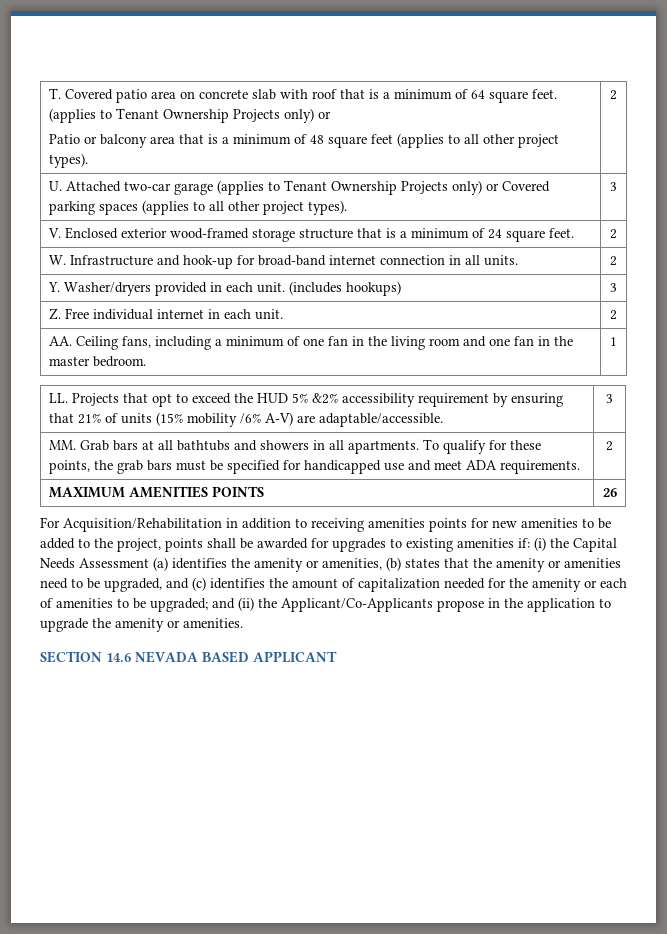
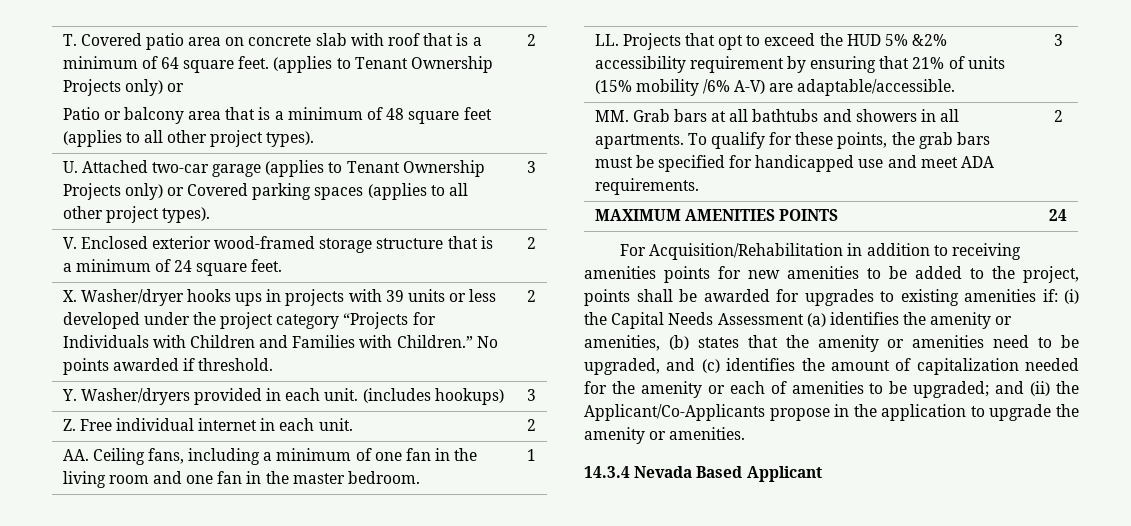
- W. Infrastructure and hook-up for broad-band internet connection in all units. | 2
+ X. Washer/dryer hooks ups in projects with 39 units or less developed under the project category “Projects for Individuals with Children and Families with Children.” No points awarded if threshold. | 2
- MAXIMUM AMENITIES POINTS | 26
+ MAXIMUM AMENITIES POINTS | 24
- SECTION 14.6 NEVADA BASED APPLICANT
+ 14.3.4 Nevada Based Applicant

